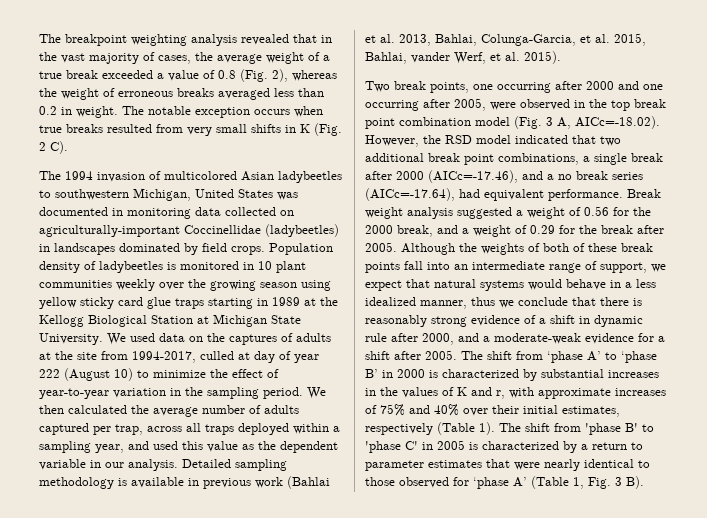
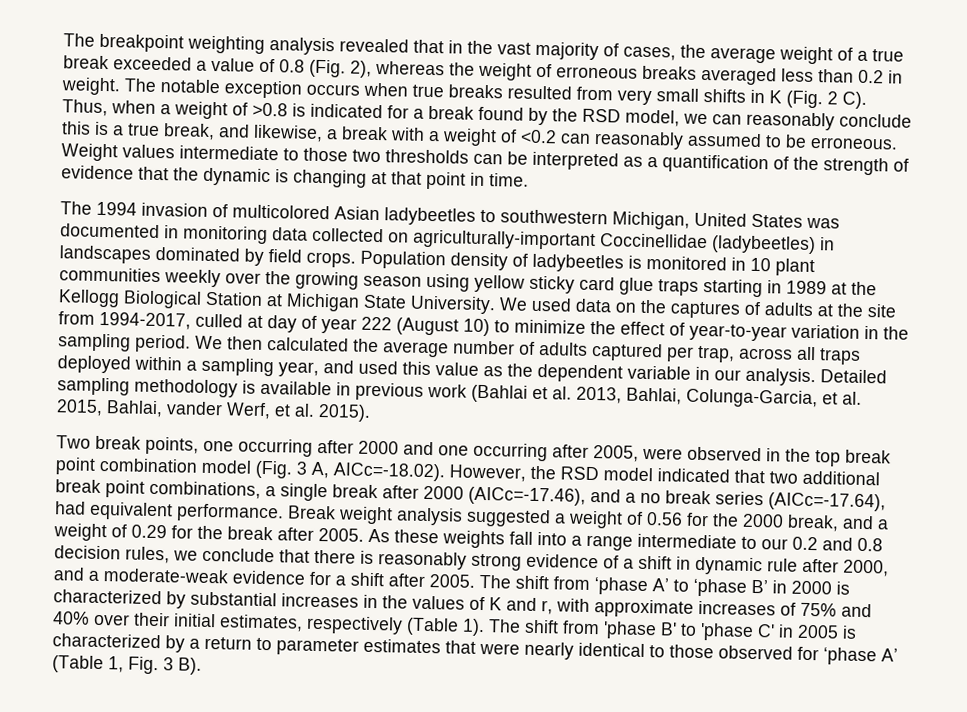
- The notable exception occurs when true breaks resulted from very small shifts in K (Fig. 2 C).
+ The notable exception occurs when true breaks resulted from very small shifts in K (Fig. 2 C). Thus, when a weight of >0.8 is indicated for a break found by the RSD model, we can reasonably conclude this is a true break, and likewise, a break with a weight of <0.2 can reasonably assumed to be erroneous. Weight values intermediate to those two thresholds can be interpreted as a quantification of the strength of evidence that the dynamic is changing at that point in time.
- Although the weights of both of these break points fall into an intermediate range of support, we expect that natural systems would behave in a less idealized manner, thus we conclude that there is reasonably strong evidence of a shift in dynamic rule after 2000, and a moderate-weak evidence for a shift after 2005.
+ As these weights fall into a range intermediate to our 0.2 and 0.8 decision rules, we conclude that there is reasonably strong evidence of a shift in dynamic rule after 2000, and a moderate-weak evidence for a shift after 2005.

